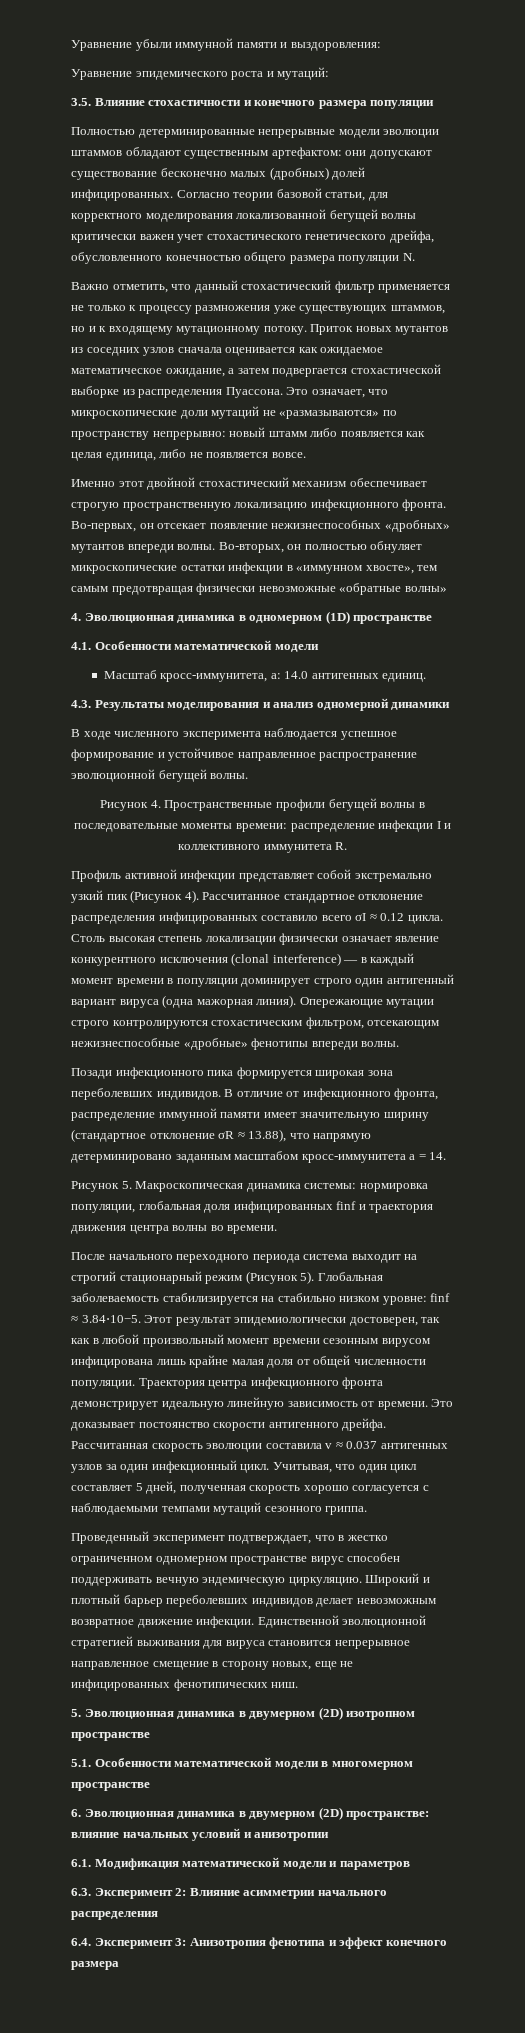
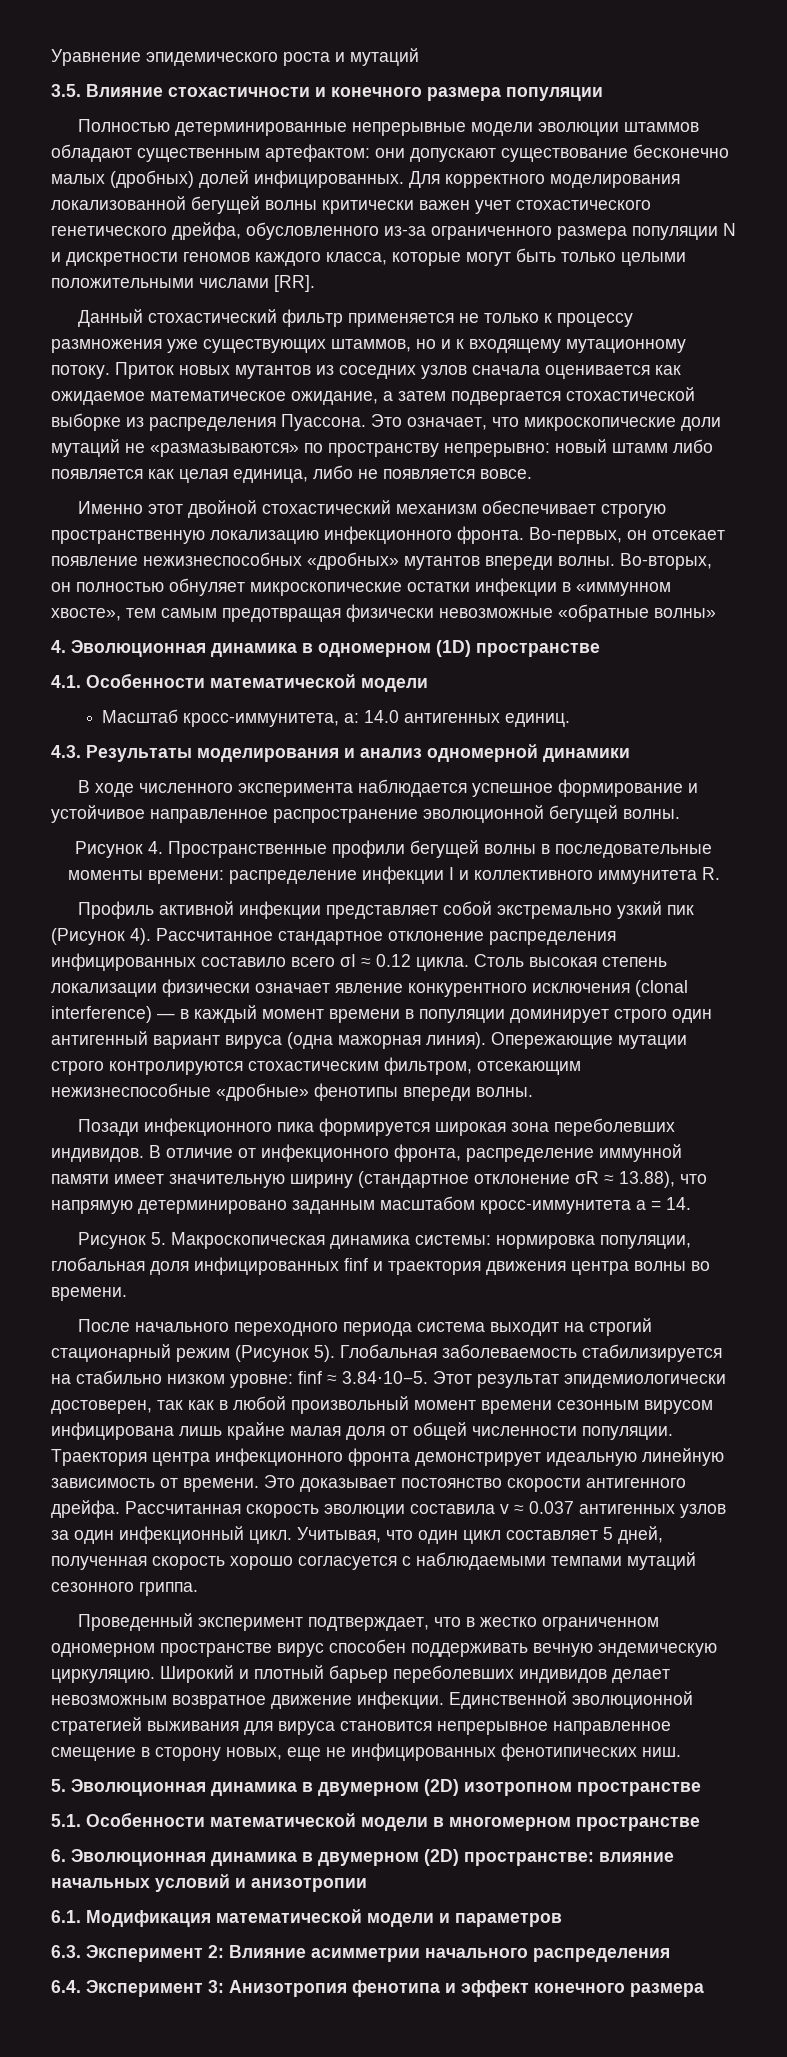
- Уравнение убыли иммунной памяти и выздоровления:
- Уравнение эпидемического роста и мутаций:
+ Уравнение эпидемического роста и мутаций
- Согласно теории базовой статьи, для корректного моделирования локализованной бегущей волны критически важен учет стохастического генетического дрейфа, обусловленного конечностью общего размера популяции N.
- Важно отметить, что данный стохастический фильтр применяется не только к процессу размножения уже существующих штаммов, но и к входящему мутационному потоку.
+ Для корректного моделирования локализованной бегущей волны критически важен учет стохастического генетического дрейфа, обусловленного из-за ограниченного размера популяции N и дискретности геномов каждого класса, которые могут быть только целыми положительными числами [RR].
+ Данный стохастический фильтр применяется не только к процессу размножения уже существующих штаммов, но и к входящему мутационному потоку.

